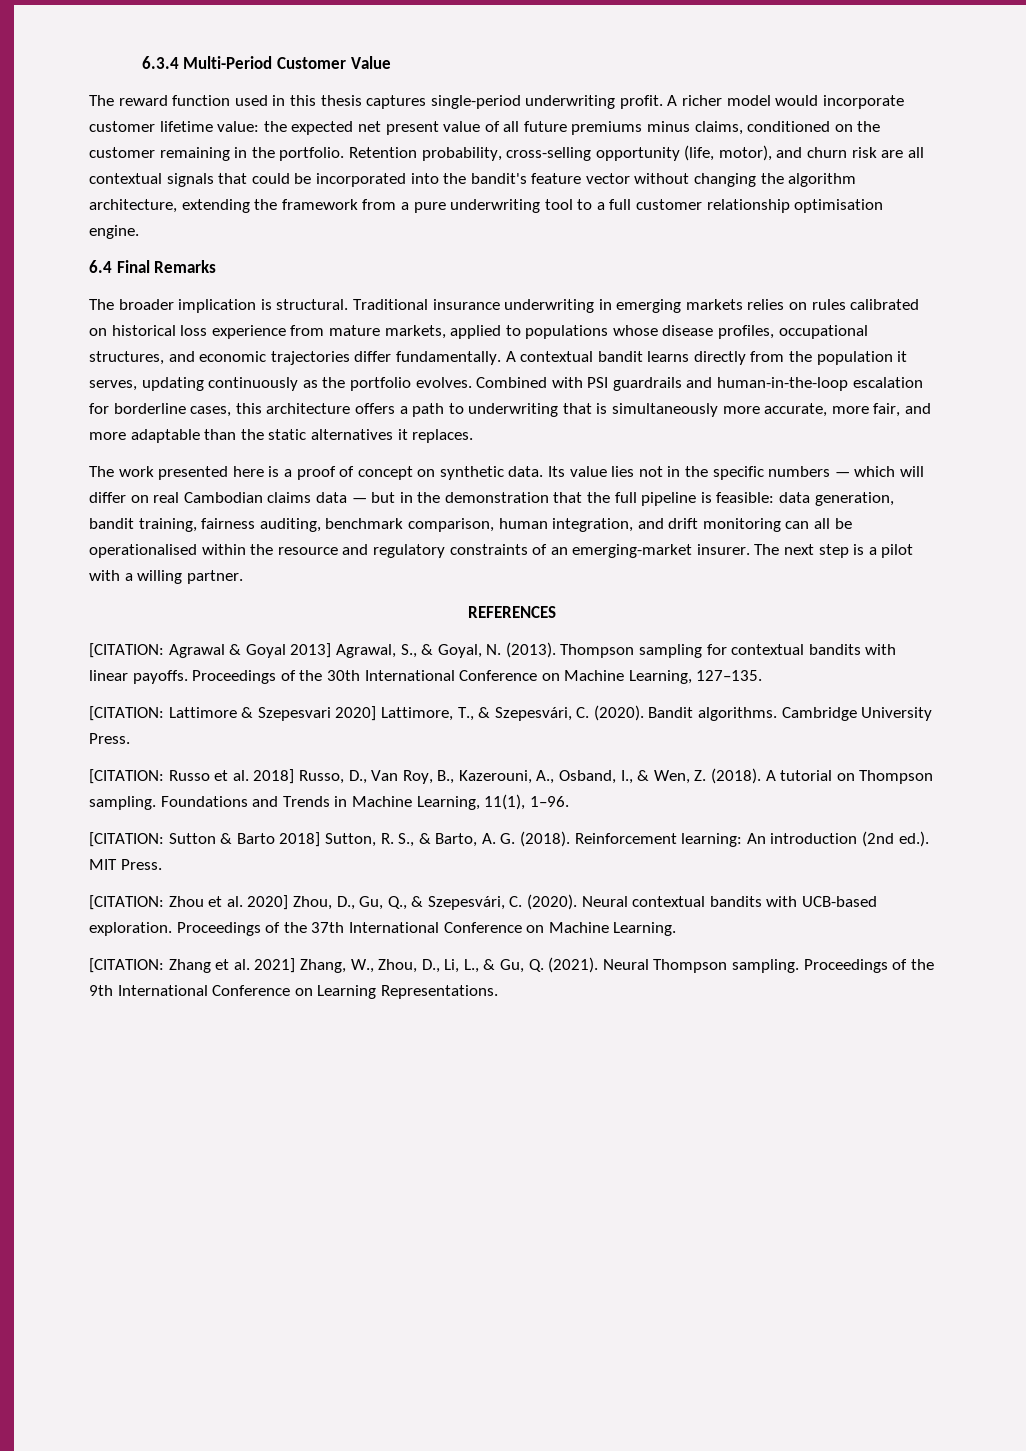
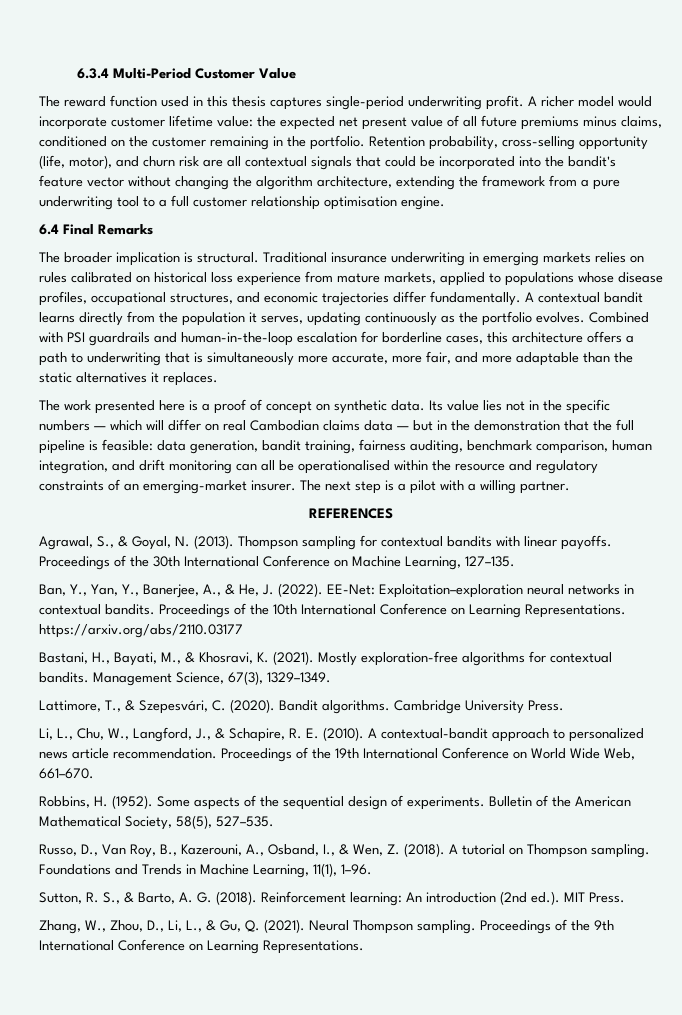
- [CITATION: Agrawal & Goyal 2013] Agrawal, S., & Goyal, N. (2013).
+ Agrawal, S., & Goyal, N. (2013).
- [CITATION: Lattimore & Szepesvari 2020] Lattimore, T., & Szepesvári, C. (2020).
+ Ban, Y., Yan, Y., Banerjee, A., & He, J. (2022). EE-Net: Exploitation–exploration neural networks in contextual bandits. Proceedings of the 10th International Conference on Learning Representations. https://arxiv.org/abs/2110.03177
+ Bastani, H., Bayati, M., & Khosravi, K. (2021). Mostly exploration-free algorithms for contextual bandits. Management Science, 67(3), 1329–1349.
+ Lattimore, T., & Szepesvári, C. (2020).
- [CITATION: Russo et al. 2018] Russo, D., Van Roy, B., Kazerouni, A., Osband, I., & Wen, Z. (2018).
+ Li, L., Chu, W., Langford, J., & Schapire, R. E. (2010). A contextual-bandit approach to personalized news article recommendation. Proceedings of the 19th International Conference on World Wide Web, 661–670.
+ Robbins, H. (1952). Some aspects of the sequential design of experiments. Bulletin of the American Mathematical Society, 58(5), 527–535.
+ Russo, D., Van Roy, B., Kazerouni, A., Osband, I., & Wen, Z. (2018).
- [CITATION: Sutton & Barto 2018] Sutton, R. S., & Barto, A. G. (2018).
+ Sutton, R. S., & Barto, A. G. (2018).
- [CITATION: Zhou et al. 2020] Zhou, D., Gu, Q., & Szepesvári, C. (2020). Neural contextual bandits with UCB-based exploration. Proceedings of the 37th International Conference on Machine Learning.
- [CITATION: Zhang et al. 2021] Zhang, W., Zhou, D., Li, L., & Gu, Q. (2021).
+ Zhang, W., Zhou, D., Li, L., & Gu, Q. (2021).

